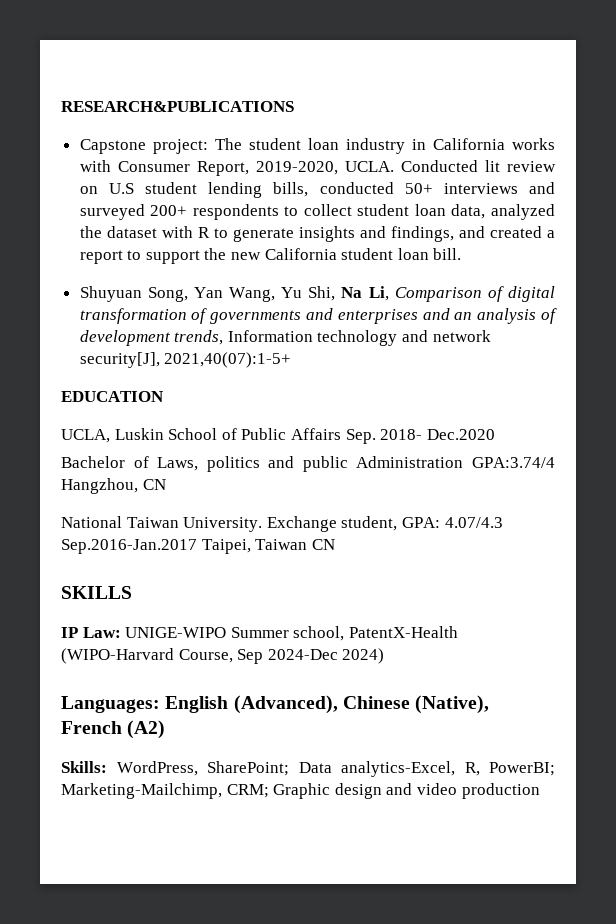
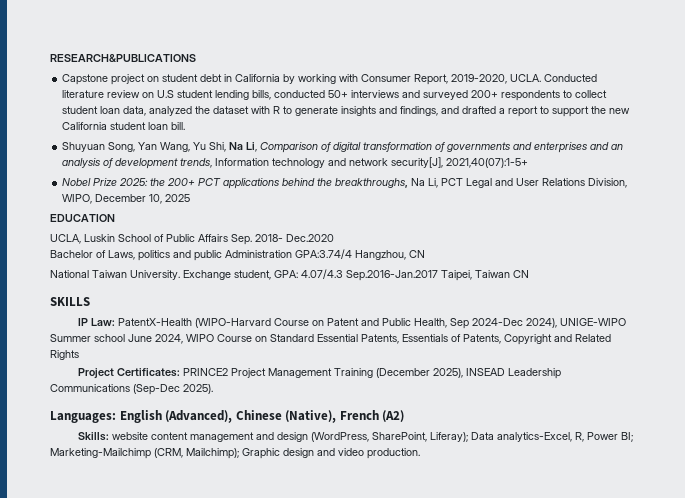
- Capstone project: The student loan industry in California works with Consumer Report, 2019-2020, UCLA.
+ Capstone project on student debt in California by working with Consumer Report, 2019-2020, UCLA.
- Conducted lit review on U.S student lending bills, conducted 50+ interviews and surveyed 200+ respondents to collect student loan data, analyzed the dataset with R to generate insights and findings, and created a report to support the new California student loan bill.
+ Conducted literature review on U.S student lending bills, conducted 50+ interviews and surveyed 200+ respondents to collect student loan data, analyzed the dataset with R to generate insights and findings, and drafted a report to support the new California student loan bill.
+ Nobel Prize 2025: the 200+ PCT applications behind the breakthroughs, Na Li, PCT Legal and User Relations Division, WIPO, December 10, 2025
- IP Law: UNIGE-WIPO Summer school, PatentX-Health (WIPO-Harvard Course, Sep 2024-Dec 2024)
+ IP Law: PatentX-Health (WIPO-Harvard Course on Patent and Public Health, Sep 2024-Dec 2024), UNIGE-WIPO Summer school June 2024, WIPO Course on Standard Essential Patents, Essentials of Patents, Copyright and Related Rights
+ Project Certificates: PRINCE2 Project Management Training (December 2025), INSEAD Leadership Communications (Sep-Dec 2025).
- Skills: WordPress, SharePoint; Data analytics-Excel, R, PowerBI; Marketing-Mailchimp, CRM; Graphic design and video production
+ Skills: website content management and design (WordPress, SharePoint, Liferay); Data analytics-Excel, R, Power BI; Marketing-Mailchimp (CRM, Mailchimp); Graphic design and video production.

